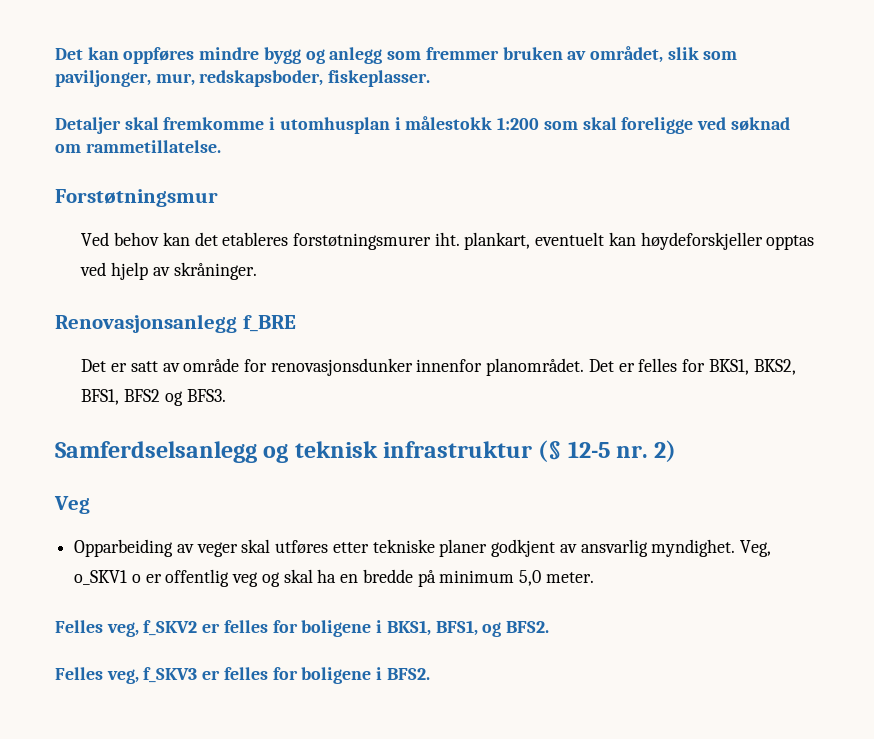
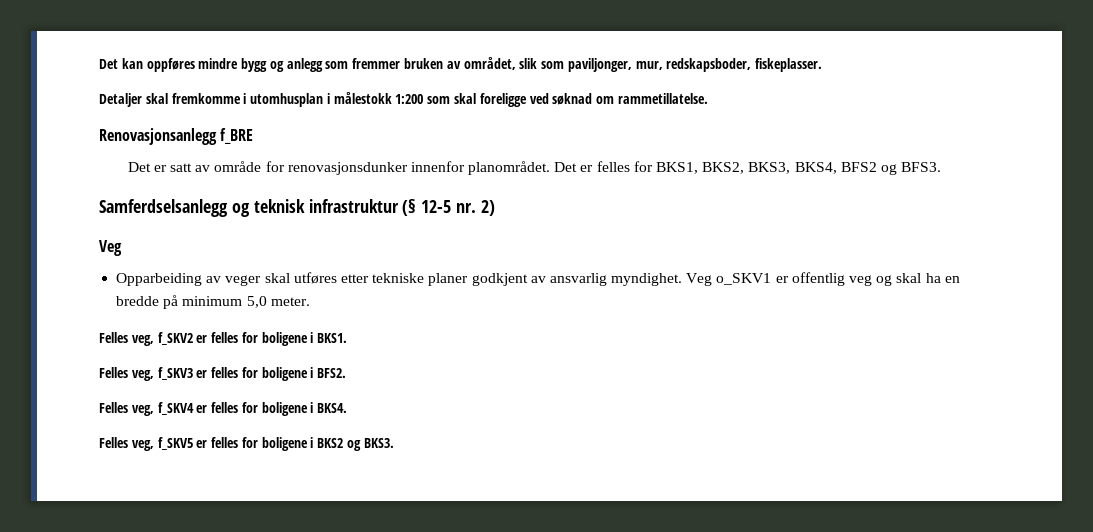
- Forstøtningsmur
- Ved behov kan det etableres forstøtningsmurer iht. plankart, eventuelt kan høydeforskjeller opptas ved hjelp av skråninger.
- Det er felles for BKS1, BKS2, BFS1, BFS2 og BFS3.
+ Det er felles for BKS1, BKS2, BKS3, BKS4, BFS2 og BFS3.
- Veg, o_SKV1 o er offentlig veg og skal ha en bredde på minimum 5,0 meter.
+ Veg o_SKV1 er offentlig veg og skal ha en bredde på minimum 5,0 meter.
- Felles veg, f_SKV2 er felles for boligene i BKS1, BFS1, og BFS2.
+ Felles veg, f_SKV2 er felles for boligene i BKS1.
+ Felles veg, f_SKV4 er felles for boligene i BKS4.
+ Felles veg, f_SKV5 er felles for boligene i BKS2 og BKS3.

